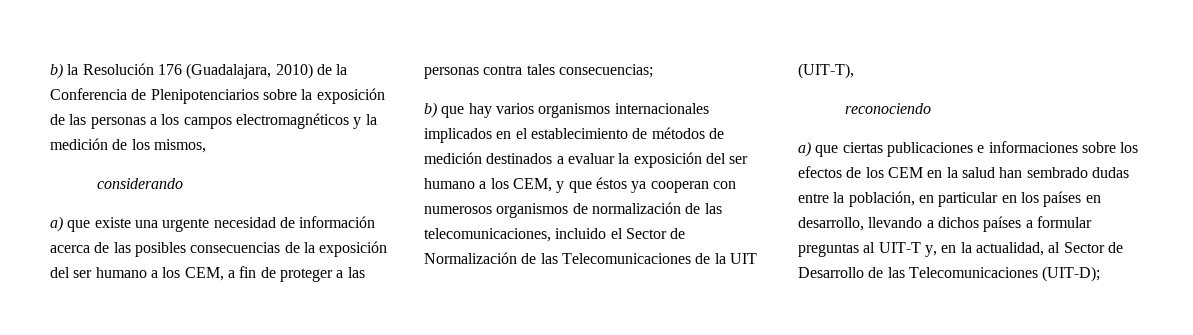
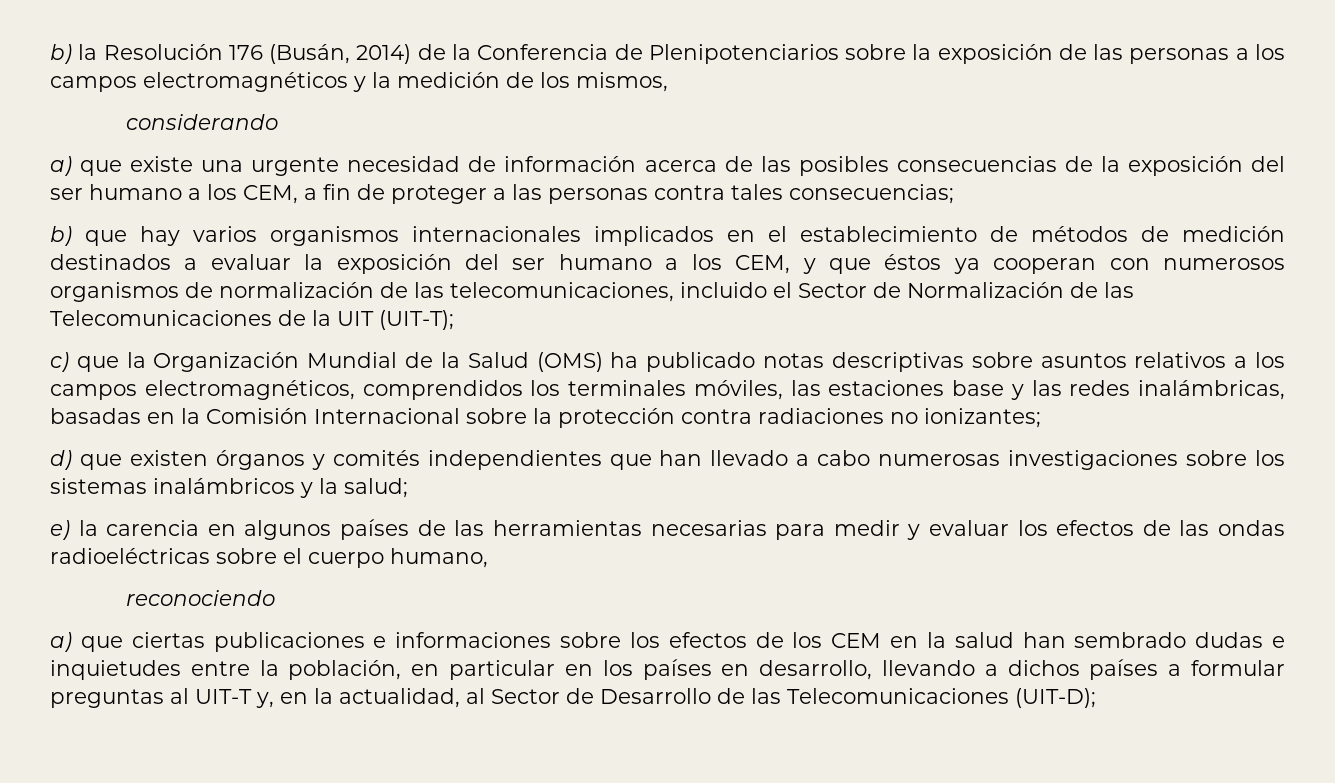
- b) la Resolución 176 (Guadalajara, 2010) de la Conferencia de Plenipotenciarios sobre la exposición de las personas a los campos electromagnéticos y la medición de los mismos,
+ b) la Resolución 176 (Busán, 2014) de la Conferencia de Plenipotenciarios sobre la exposición de las personas a los campos electromagnéticos y la medición de los mismos,
- b) que hay varios organismos internacionales implicados en el establecimiento de métodos de medición destinados a evaluar la exposición del ser humano a los CEM, y que éstos ya cooperan con numerosos organismos de normalización de las telecomunicaciones, incluido el Sector de Normalización de las Telecomunicaciones de la UIT (UIT-T),
+ b) que hay varios organismos internacionales implicados en el establecimiento de métodos de medición destinados a evaluar la exposición del ser humano a los CEM, y que éstos ya cooperan con numerosos organismos de normalización de las telecomunicaciones, incluido el Sector de Normalización de las Telecomunicaciones de la UIT (UIT-T);
+ c) que la Organización Mundial de la Salud (OMS) ha publicado notas descriptivas sobre asuntos relativos a los campos electromagnéticos, comprendidos los terminales móviles, las estaciones base y las redes inalámbricas, basadas en la Comisión Internacional sobre la protección contra radiaciones no ionizantes;
+ d) que existen órganos y comités independientes que han llevado a cabo numerosas investigaciones sobre los sistemas inalámbricos y la salud;
+ e) la carencia en algunos países de las herramientas necesarias para medir y evaluar los efectos de las ondas radioeléctricas sobre el cuerpo humano,
- a) que ciertas publicaciones e informaciones sobre los efectos de los CEM en la salud han sembrado dudas entre la población, en particular en los países en desarrollo, llevando a dichos países a formular preguntas al UIT-T y, en la actualidad, al Sector de Desarrollo de las Telecomunicaciones (UIT-D);
+ a) que ciertas publicaciones e informaciones sobre los efectos de los CEM en la salud han sembrado dudas e inquietudes entre la población, en particular en los países en desarrollo, llevando a dichos países a formular preguntas al UIT-T y, en la actualidad, al Sector de Desarrollo de las Telecomunicaciones (UIT-D);

